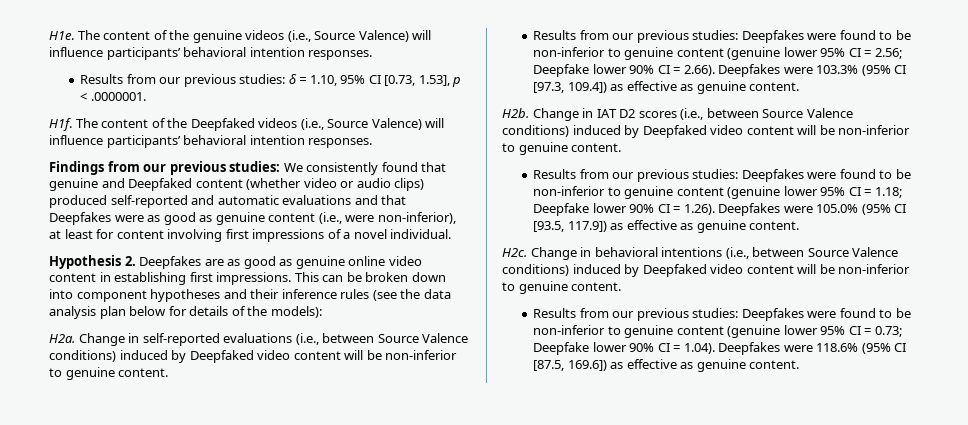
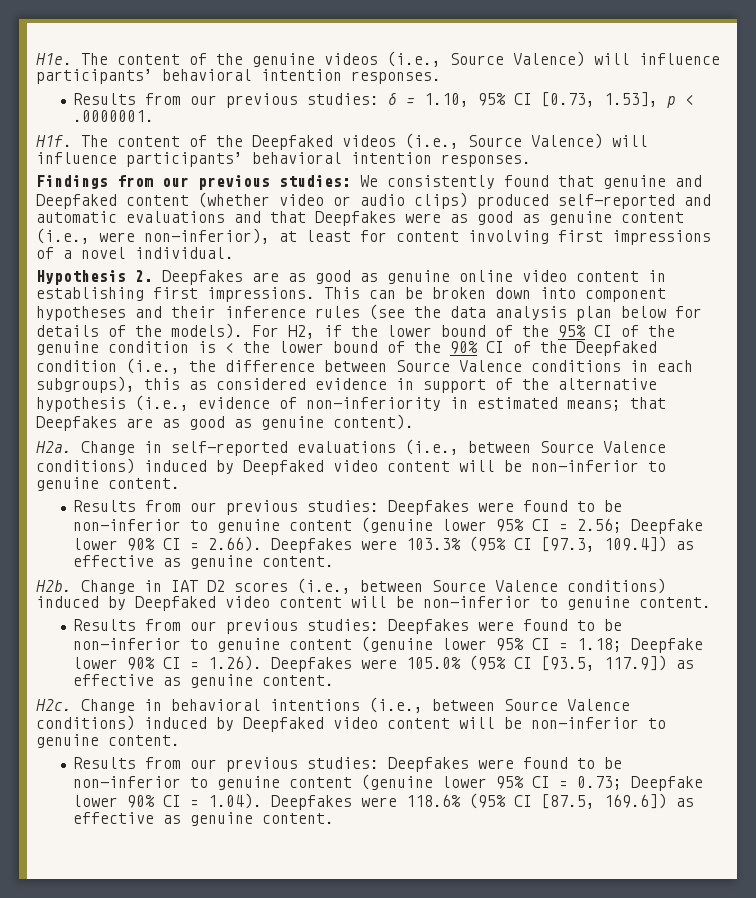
- This can be broken down into component hypotheses and their inference rules (see the data analysis plan below for details of the models):
+ This can be broken down into component hypotheses and their inference rules (see the data analysis plan below for details of the models). For H2, if the lower bound of the 95% CI of the genuine condition is < the lower bound of the 90% CI of the Deepfaked condition (i.e., the difference between Source Valence conditions in each subgroups), this as considered evidence in support of the alternative hypothesis (i.e., evidence of non-inferiority in estimated means; that Deepfakes are as good as genuine content).

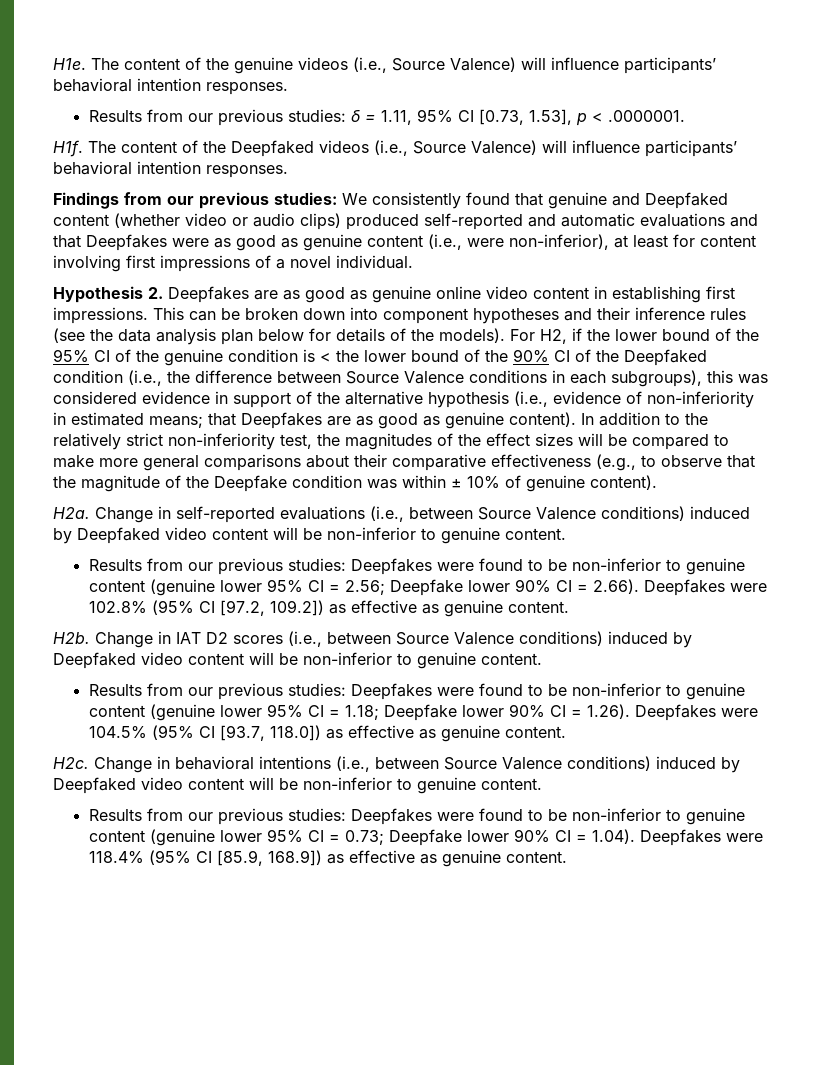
- Results from our previous studies: δ = 1.10, 95% CI [0.73, 1.53], p < .0000001.
+ Results from our previous studies: δ = 1.11, 95% CI [0.73, 1.53], p < .0000001.
- For H2, if the lower bound of the 95% CI of the genuine condition is < the lower bound of the 90% CI of the Deepfaked condition (i.e., the difference between Source Valence conditions in each subgroups), this as considered evidence in support of the alternative hypothesis (i.e., evidence of non-inferiority in estimated means;
+ For H2, if the lower bound of the 95% CI of the genuine condition is < the lower bound of the 90% CI of the Deepfaked condition (i.e., the difference between Source Valence conditions in each subgroups), this was considered evidence in support of the alternative hypothesis (i.e., evidence of non-inferiority in estimated means;
+ In addition to the relatively strict non-inferiority test, the magnitudes of the effect sizes will be compared to make more general comparisons about their comparative effectiveness (e.g., to observe that the magnitude of the Deepfake condition was within ± 10% of genuine content).
- Results from our previous studies: Deepfakes were found to be non-inferior to genuine content (genuine lower 95% CI = 2.56; Deepfake lower 90% CI = 2.66). Deepfakes were 103.3% (95% CI [97.3, 109.4]) as effective as genuine content.
+ Results from our previous studies: Deepfakes were found to be non-inferior to genuine content (genuine lower 95% CI = 2.56; Deepfake lower 90% CI = 2.66). Deepfakes were 102.8% (95% CI [97.2, 109.2]) as effective as genuine content.
- Results from our previous studies: Deepfakes were found to be non-inferior to genuine content (genuine lower 95% CI = 1.18; Deepfake lower 90% CI = 1.26). Deepfakes were 105.0% (95% CI [93.5, 117.9]) as effective as genuine content.
+ Results from our previous studies: Deepfakes were found to be non-inferior to genuine content (genuine lower 95% CI = 1.18; Deepfake lower 90% CI = 1.26). Deepfakes were 104.5% (95% CI [93.7, 118.0]) as effective as genuine content.
- Results from our previous studies: Deepfakes were found to be non-inferior to genuine content (genuine lower 95% CI = 0.73; Deepfake lower 90% CI = 1.04). Deepfakes were 118.6% (95% CI [87.5, 169.6]) as effective as genuine content.
+ Results from our previous studies: Deepfakes were found to be non-inferior to genuine content (genuine lower 95% CI = 0.73; Deepfake lower 90% CI = 1.04). Deepfakes were 118.4% (95% CI [85.9, 168.9]) as effective as genuine content.

